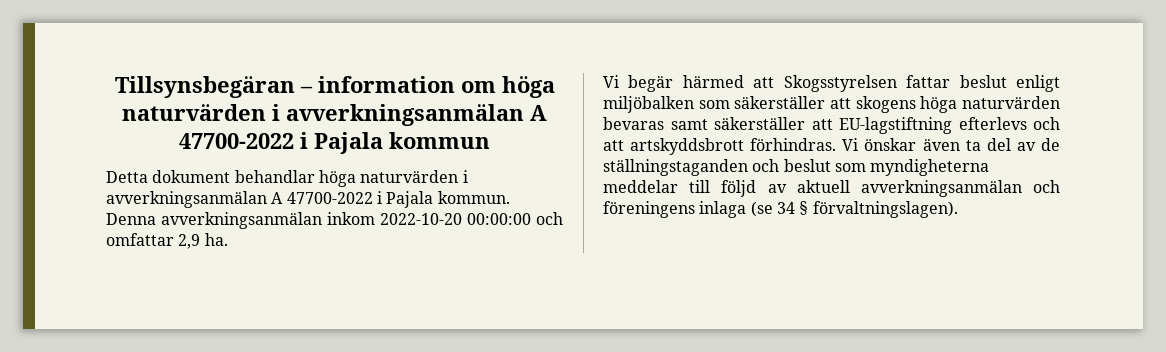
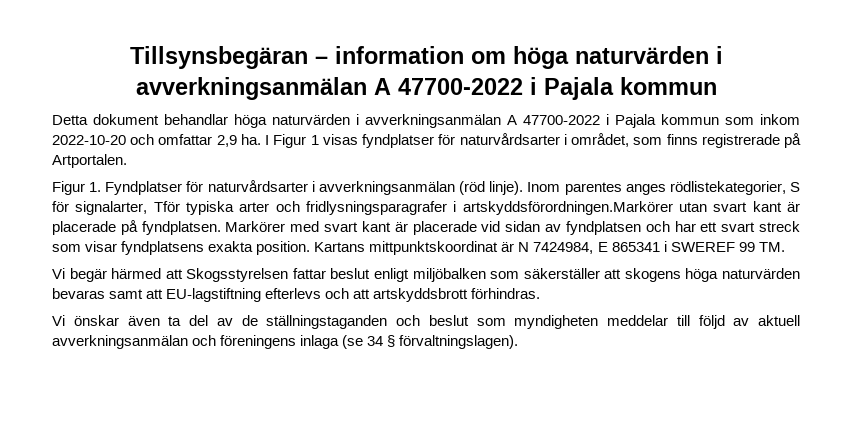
- Detta dokument behandlar höga naturvärden i avverkningsanmälan A 47700-2022 i Pajala kommun. Denna avverkningsanmälan inkom 2022-10-20 00:00:00 och omfattar 2,9 ha.
+ Detta dokument behandlar höga naturvärden i avverkningsanmälan A 47700-2022 i Pajala kommun som inkom 2022-10-20 och omfattar 2,9 ha. I Figur 1 visas fyndplatser för naturvårdsarter i området, som finns registrerade på Artportalen.
+ Figur 1. Fyndplatser för naturvårdsarter i avverkningsanmälan (röd linje). Inom parentes anges rödlistekategorier, S för signalarter, Tför typiska arter och fridlysningsparagrafer i artskyddsförordningen.Markörer utan svart kant är placerade på fyndplatsen. Markörer med svart kant är placerade vid sidan av fyndplatsen och har ett svart streck som visar fyndplatsens exakta position. Kartans mittpunktskoordinat är N 7424984, E 865341 i SWEREF 99 TM.
- Vi begär härmed att Skogsstyrelsen fattar beslut enligt miljöbalken som säkerställer att skogens höga naturvärden bevaras samt säkerställer att EU-lagstiftning efterlevs och att artskyddsbrott förhindras. Vi önskar även ta del av de ställningstaganden och beslut som myndigheterna meddelar till följd av aktuell avverkningsanmälan och föreningens inlaga (se 34 § förvaltningslagen).
+ Vi begär härmed att Skogsstyrelsen fattar beslut enligt miljöbalken som säkerställer att skogens höga naturvärden bevaras samt att EU-lagstiftning efterlevs och att artskyddsbrott förhindras.
+ Vi önskar även ta del av de ställningstaganden och beslut som myndigheten meddelar till följd av aktuell avverkningsanmälan och föreningens inlaga (se 34 § förvaltningslagen).

